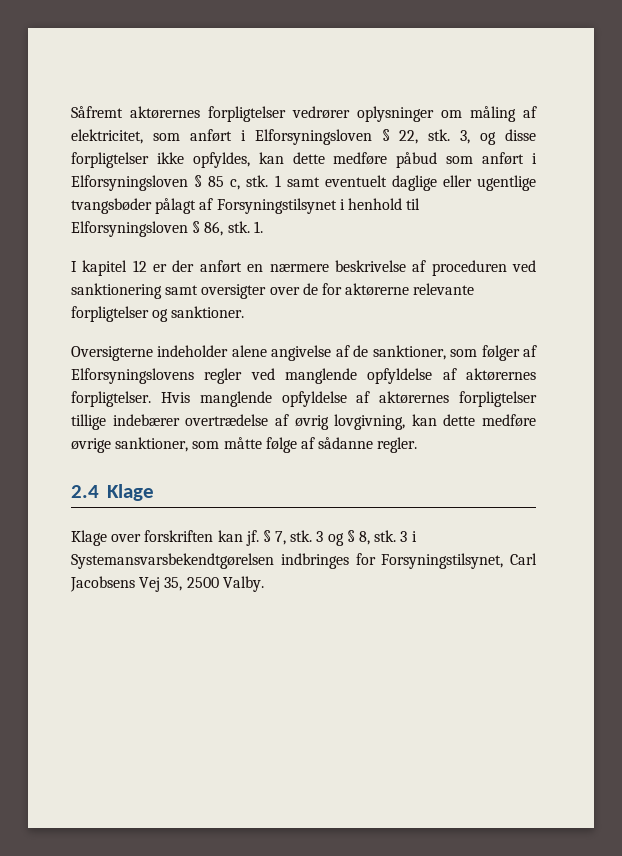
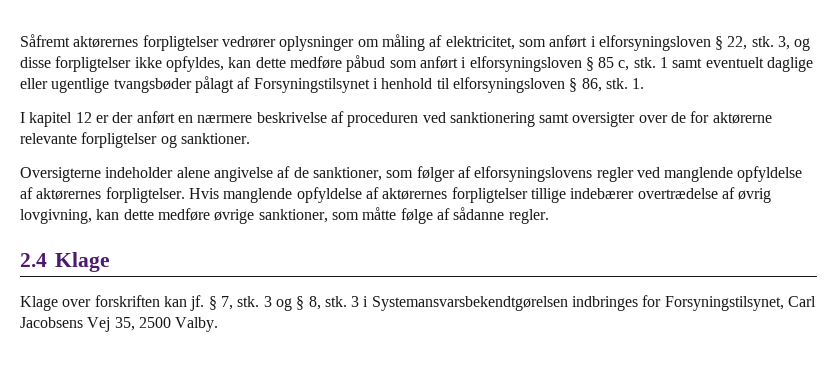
- Såfremt aktørernes forpligtelser vedrører oplysninger om måling af elektricitet, som anført i Elforsyningsloven § 22, stk.
+ Såfremt aktørernes forpligtelser vedrører oplysninger om måling af elektricitet, som anført i elforsyningsloven § 22, stk.
- 3, og disse forpligtelser ikke opfyldes, kan dette medføre påbud som anført i Elforsyningsloven § 85 c, stk.
+ 3, og disse forpligtelser ikke opfyldes, kan dette medføre påbud som anført i elforsyningsloven § 85 c, stk.
- 1 samt eventuelt daglige eller ugentlige tvangsbøder pålagt af Forsyningstilsynet i henhold til Elforsyningsloven § 86, stk.
+ 1 samt eventuelt daglige eller ugentlige tvangsbøder pålagt af Forsyningstilsynet i henhold til elforsyningsloven § 86, stk.
- Oversigterne indeholder alene angivelse af de sanktioner, som følger af Elforsyningslovens regler ved manglende opfyldelse af aktørernes forpligtelser.
+ Oversigterne indeholder alene angivelse af de sanktioner, som følger af elforsyningslovens regler ved manglende opfyldelse af aktørernes forpligtelser.

